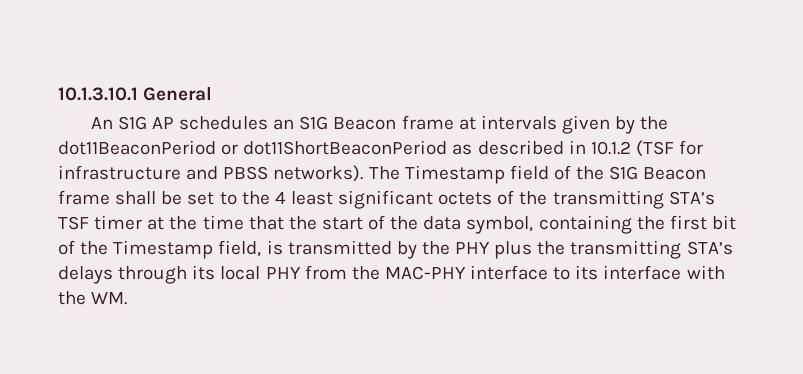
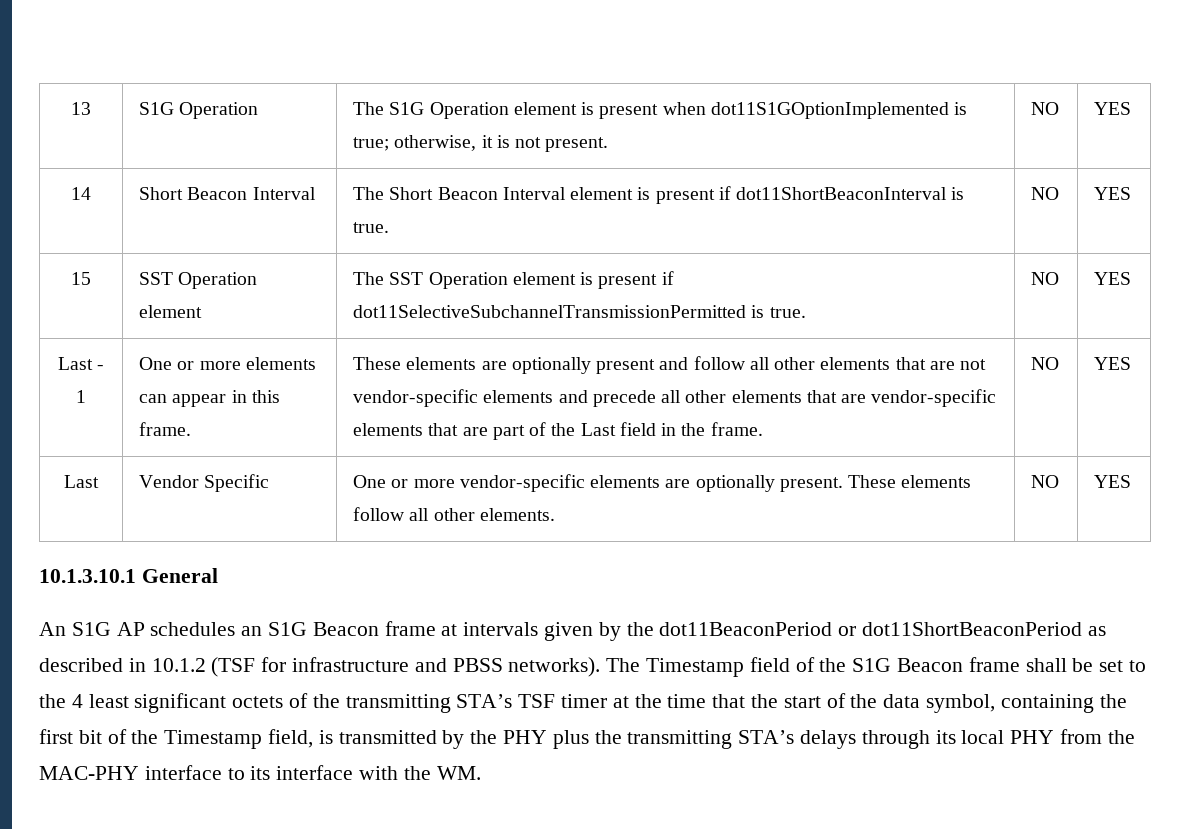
+ 13 | S1G Operation | The S1G Operation element is present when dot11S1GOptionImplemented is true; otherwise, it is not present. | NO | YES
+ 14 | Short Beacon Interval | The Short Beacon Interval element is present if dot11ShortBeaconInterval is true. | NO | YES
+ 15 | SST Operation element | The SST Operation element is present if dot11SelectiveSubchannelTransmissionPermitted is true. | NO | YES
+ Last - 1 | One or more elements can appear in this frame. | These elements are optionally present and follow all other elements that are not vendor-specific elements and precede all other elements that are vendor-specific elements that are part of the Last field in the frame. | NO | YES
+ Last | Vendor Specific | One or more vendor-specific elements are optionally present. These elements follow all other elements. | NO | YES

